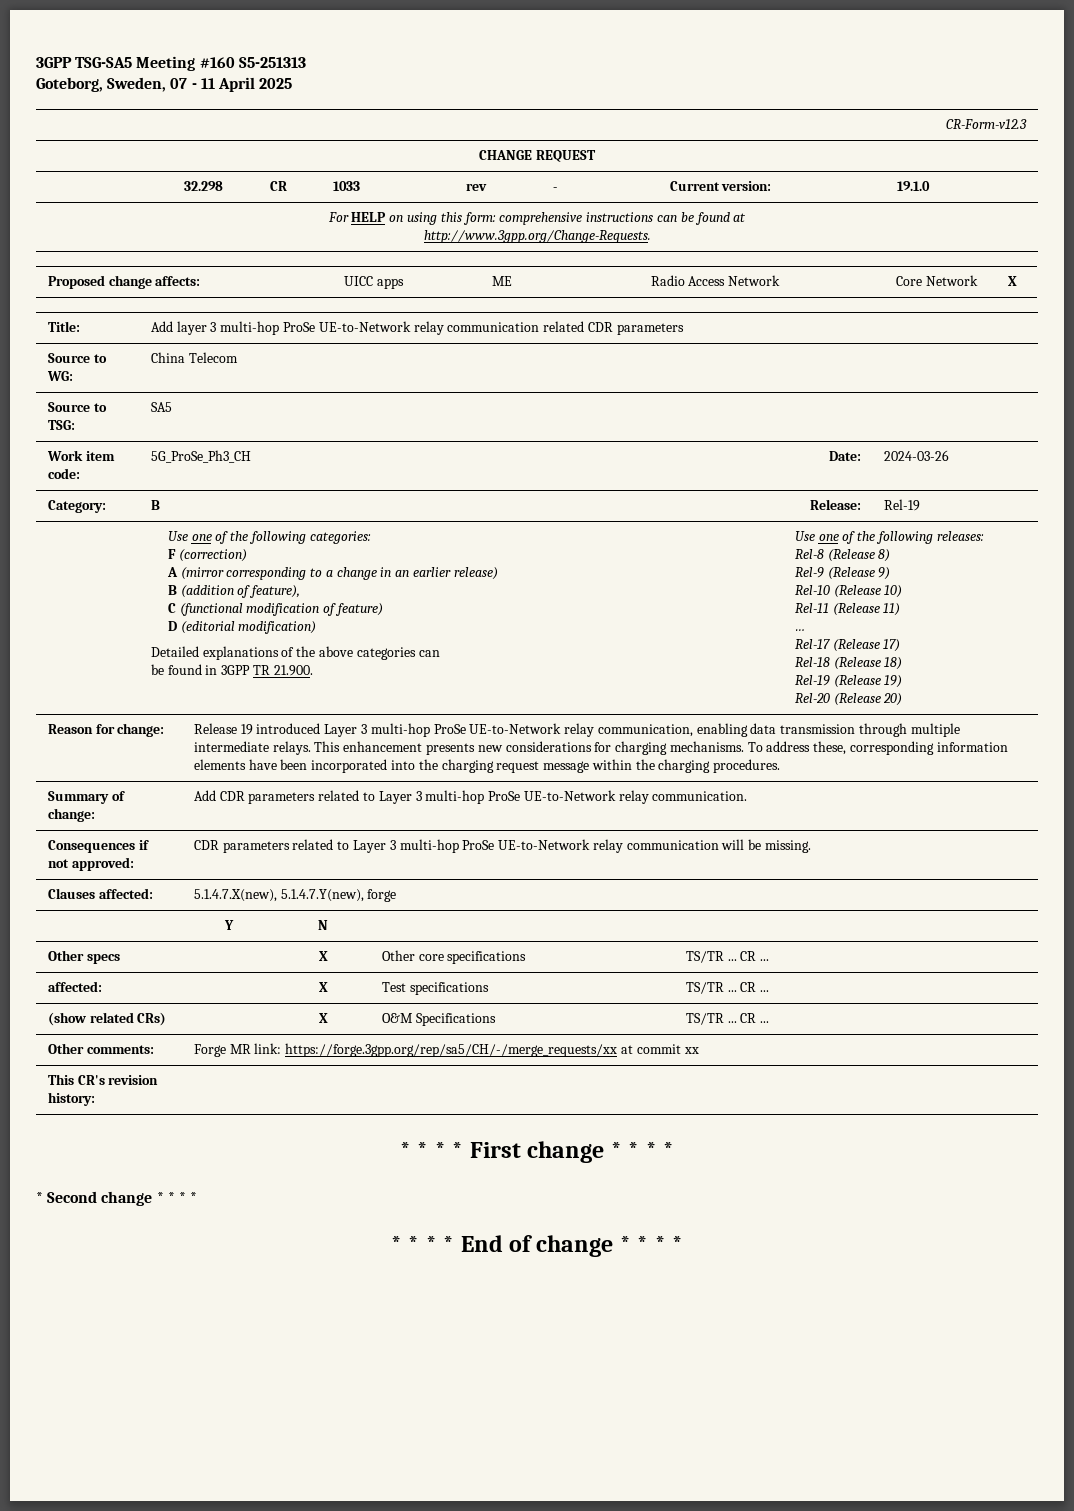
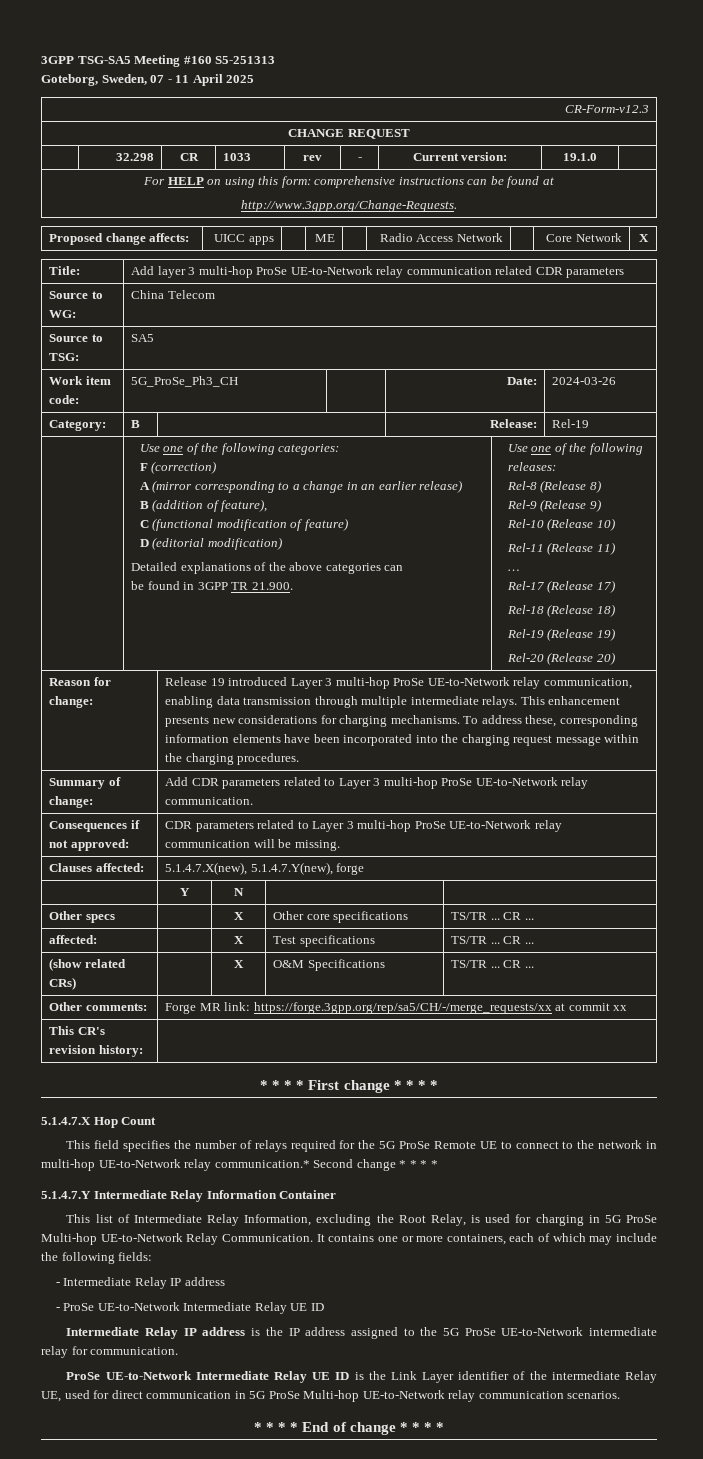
- * Second change * * * *
+ 5.1.4.7.X Hop Count
+ This field specifies the number of relays required for the 5G ProSe Remote UE to connect to the network in multi-hop UE-to-Network relay communication.* Second change * * * *
+ 5.1.4.7.Y Intermediate Relay Information Container
+ This list of Intermediate Relay Information, excluding the Root Relay, is used for charging in 5G ProSe Multi-hop UE-to-Network Relay Communication. It contains one or more containers, each of which may include the following fields:
+ - Intermediate Relay IP address
+ - ProSe UE-to-Network Intermediate Relay UE ID
+ Intermediate Relay IP address is the IP address assigned to the 5G ProSe UE-to-Network intermediate relay for communication.
+ ProSe UE-to-Network Intermediate Relay UE ID is the Link Layer identifier of the intermediate Relay UE, used for direct communication in 5G ProSe Multi-hop UE-to-Network relay communication scenarios.

